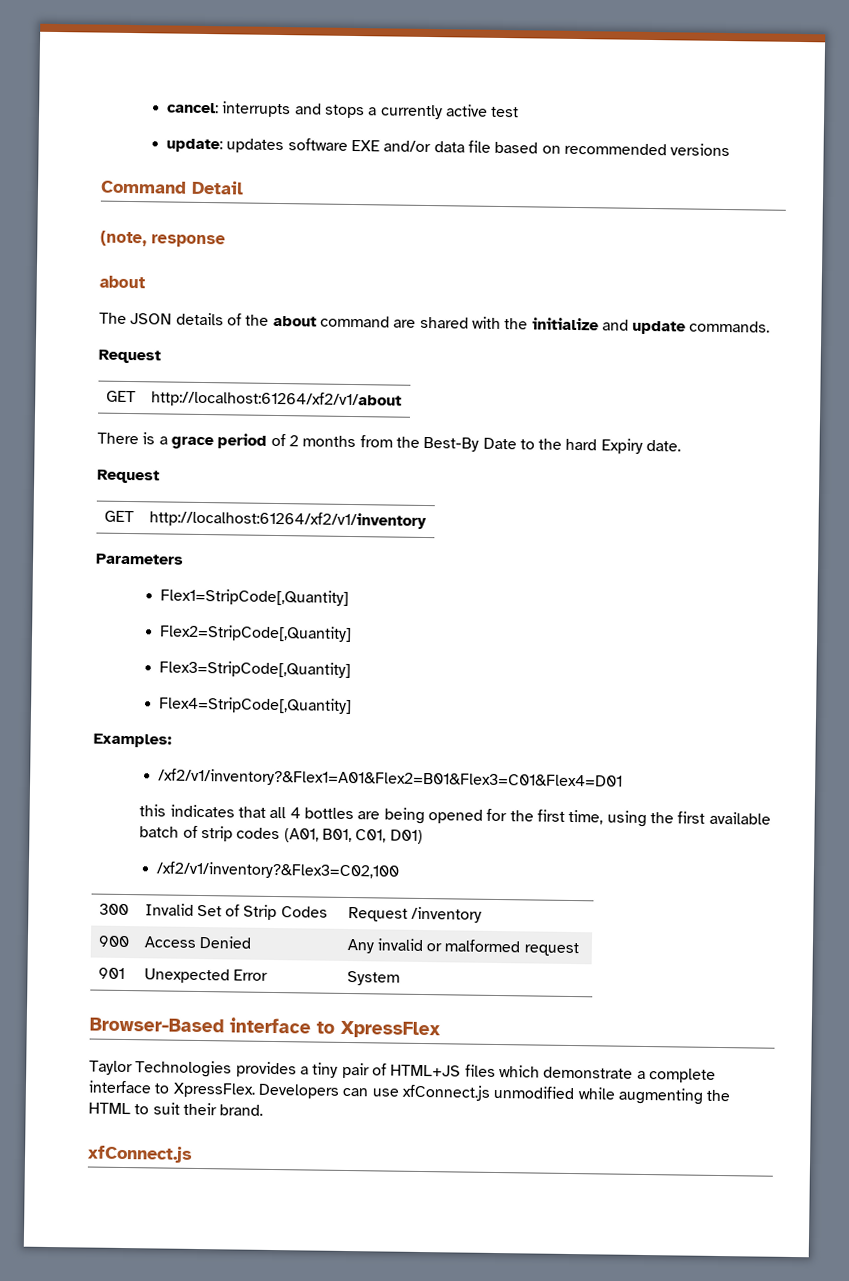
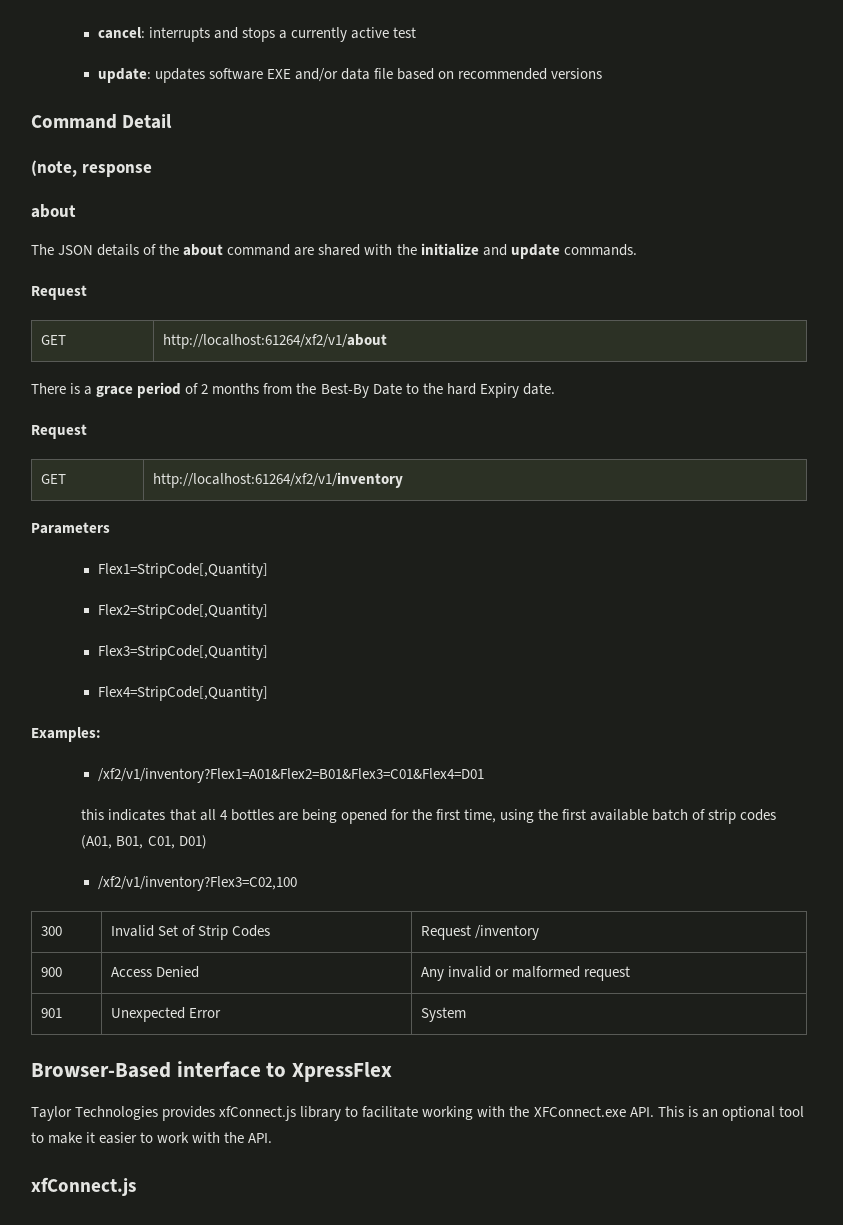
- /xf2/v1/inventory?&Flex1=A01&Flex2=B01&Flex3=C01&Flex4=D01
+ /xf2/v1/inventory?Flex1=A01&Flex2=B01&Flex3=C01&Flex4=D01
- /xf2/v1/inventory?&Flex3=C02,100
+ /xf2/v1/inventory?Flex3=C02,100
- Taylor Technologies provides a tiny pair of HTML+JS files which demonstrate a complete interface to XpressFlex. Developers can use xfConnect.js unmodified while augmenting the HTML to suit their brand.
+ Taylor Technologies provides xfConnect.js library to facilitate working with the XFConnect.exe API. This is an optional tool to make it easier to work with the API.

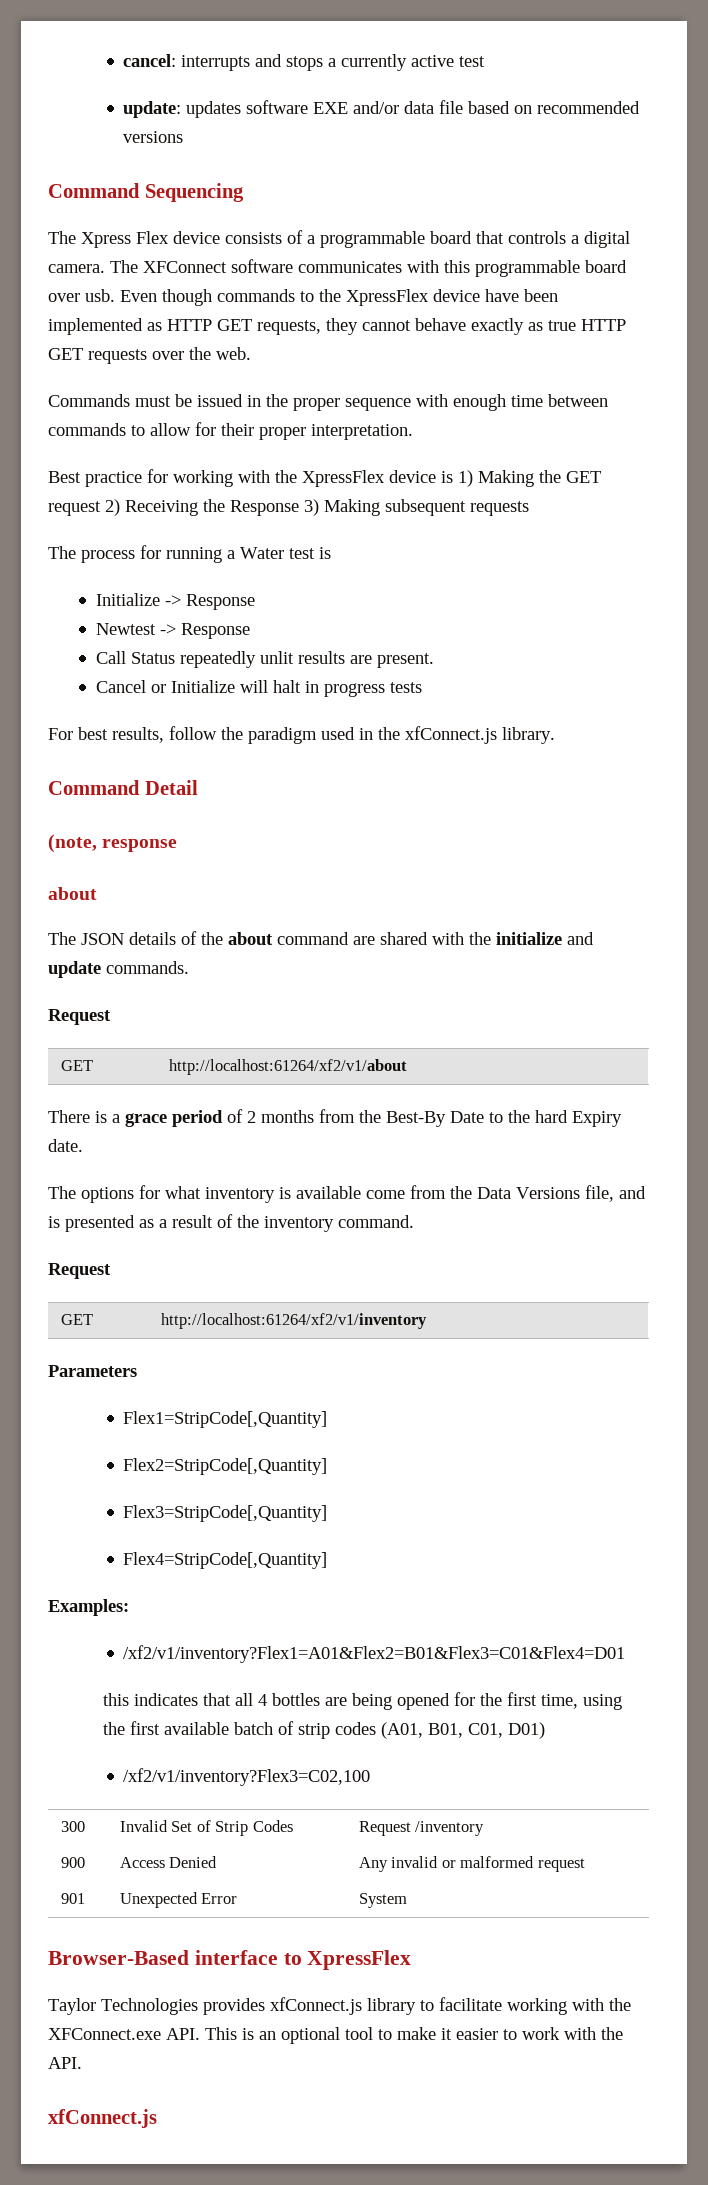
+ Command Sequencing
+ The Xpress Flex device consists of a programmable board that controls a digital camera. The XFConnect software communicates with this programmable board over usb. Even though commands to the XpressFlex device have been implemented as HTTP GET requests, they cannot behave exactly as true HTTP GET requests over the web.
+ Commands must be issued in the proper sequence with enough time between commands to allow for their proper interpretation.
+ Best practice for working with the XpressFlex device is 1) Making the GET request 2) Receiving the Response 3) Making subsequent requests
+ The process for running a Water test is
+ Initialize -> Response
+ Newtest -> Response
+ Call Status repeatedly unlit results are present.
+ Cancel or Initialize will halt in progress tests
+ For best results, follow the paradigm used in the xfConnect.js library.
+ The options for what inventory is available come from the Data Versions file, and is presented as a result of the inventory command.

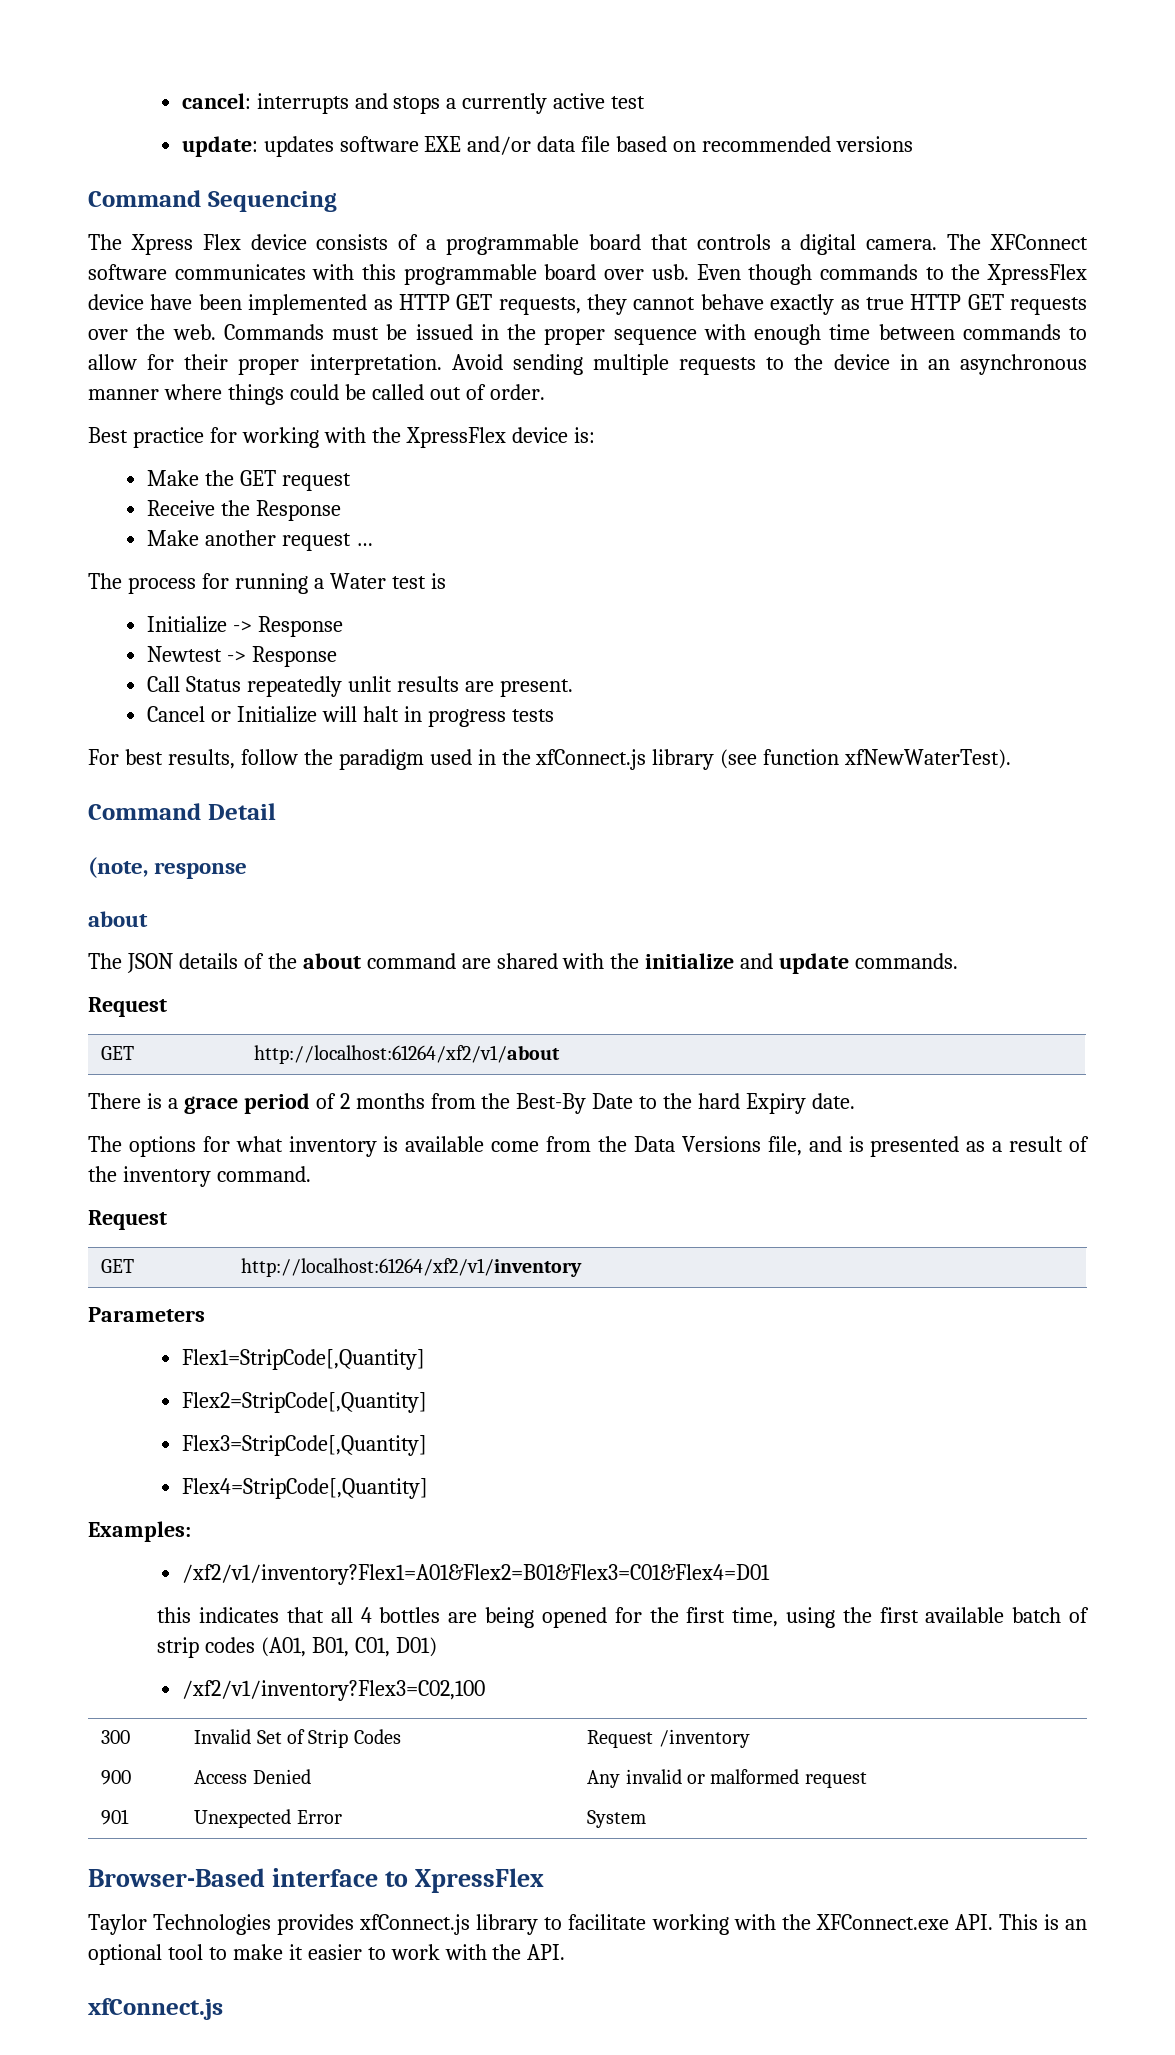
- Even though commands to the XpressFlex device have been implemented as HTTP GET requests, they cannot behave exactly as true HTTP GET requests over the web.
- Commands must be issued in the proper sequence with enough time between commands to allow for their proper interpretation.
+ Even though commands to the XpressFlex device have been implemented as HTTP GET requests, they cannot behave exactly as true HTTP GET requests over the web. Commands must be issued in the proper sequence with enough time between commands to allow for their proper interpretation. Avoid sending multiple requests to the device in an asynchronous manner where things could be called out of order.
- Best practice for working with the XpressFlex device is 1) Making the GET request 2) Receiving the Response 3) Making subsequent requests
+ Best practice for working with the XpressFlex device is:
+ Make the GET request
+ Receive the Response
+ Make another request …
- For best results, follow the paradigm used in the xfConnect.js library.
+ For best results, follow the paradigm used in the xfConnect.js library (see function xfNewWaterTest).

